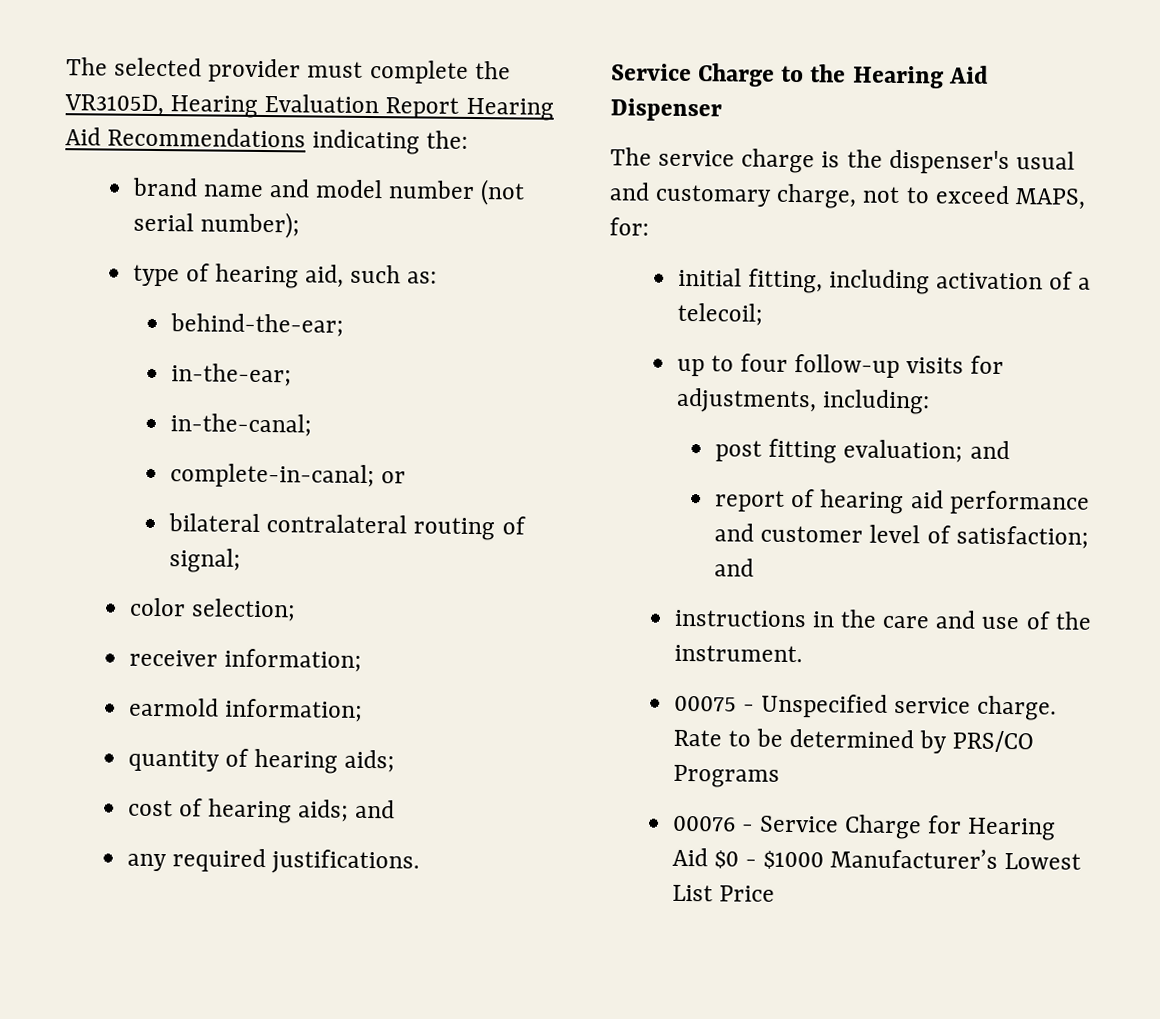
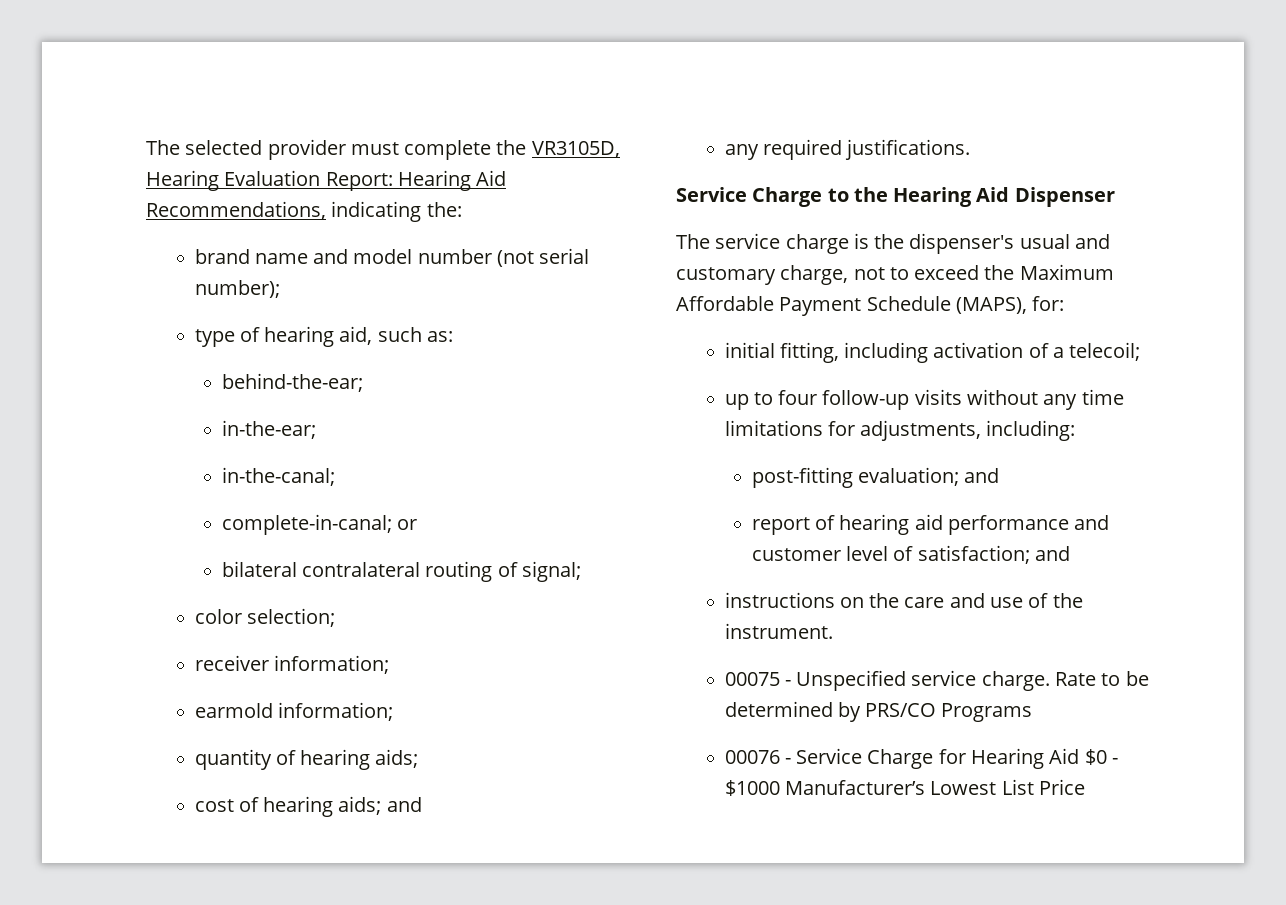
- The selected provider must complete the VR3105D, Hearing Evaluation Report Hearing Aid Recommendations indicating the:
+ The selected provider must complete the VR3105D, Hearing Evaluation Report: Hearing Aid Recommendations, indicating the:
- The service charge is the dispenser's usual and customary charge, not to exceed MAPS, for:
+ The service charge is the dispenser's usual and customary charge, not to exceed the Maximum Affordable Payment Schedule (MAPS), for:
- up to four follow-up visits for adjustments, including:
+ up to four follow-up visits without any time limitations for adjustments, including:
- post fitting evaluation; and
+ post-fitting evaluation; and
- instructions in the care and use of the instrument.
+ instructions on the care and use of the instrument.

